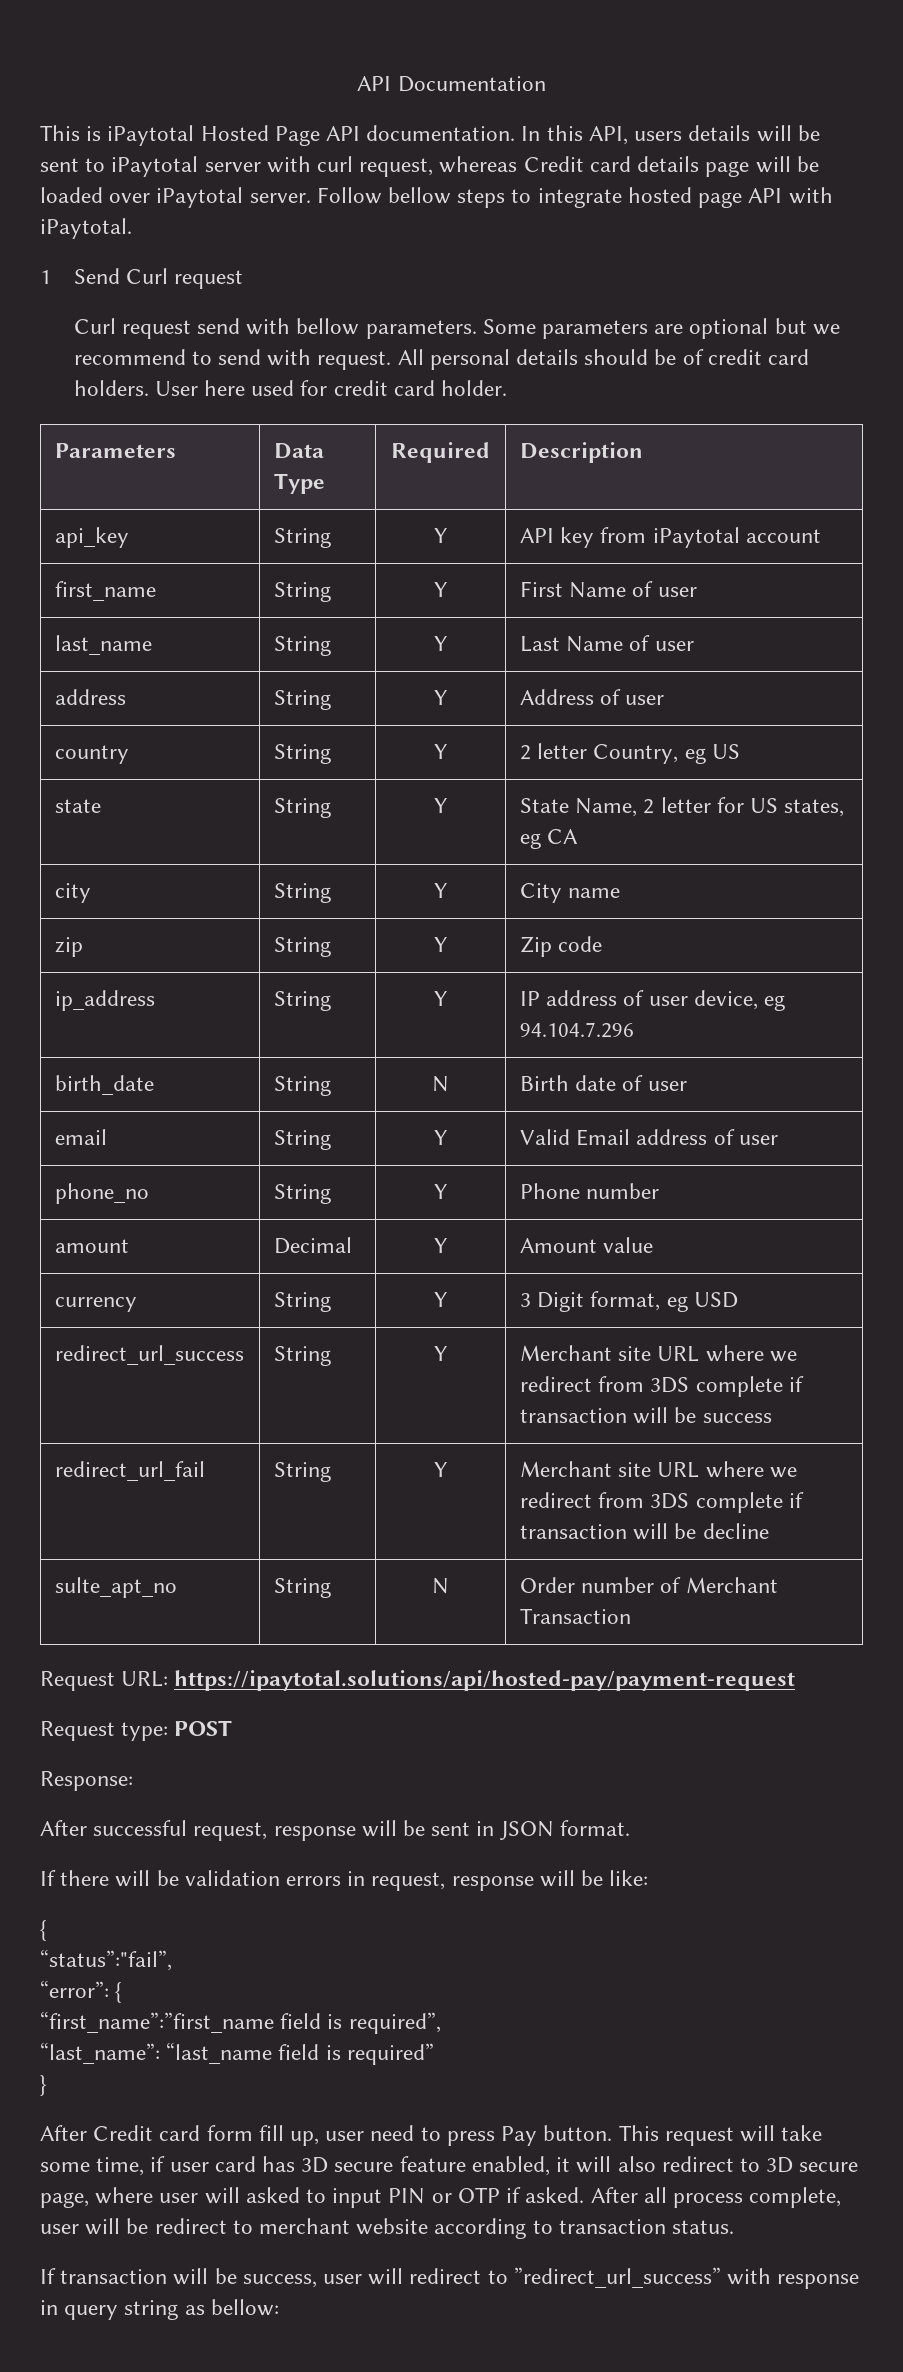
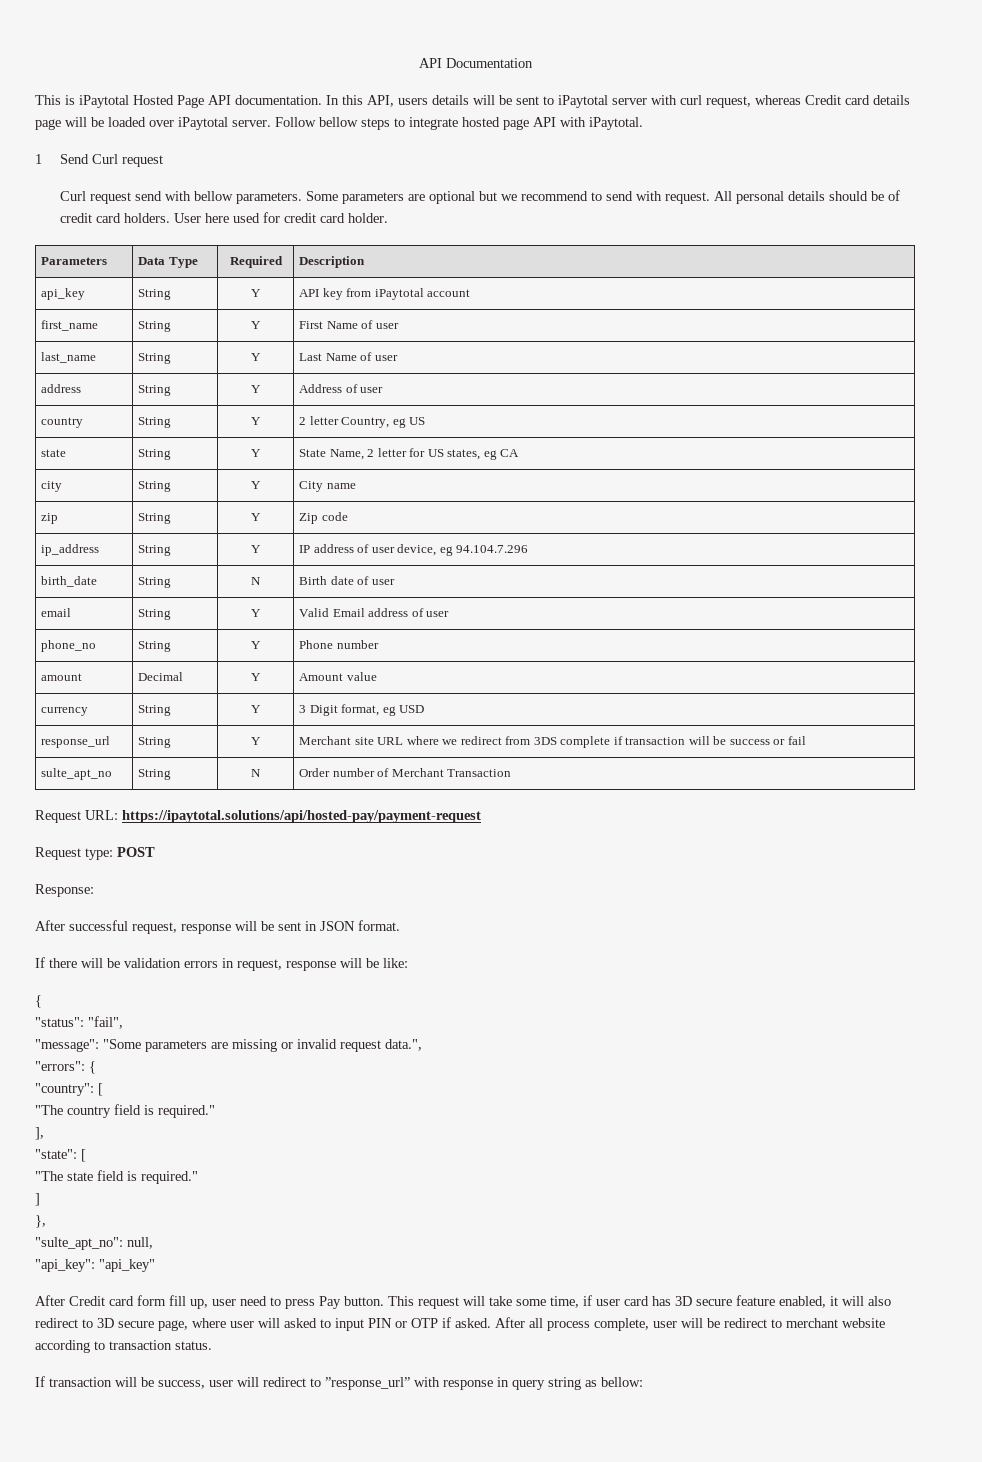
- redirect_url_success | String | Y | Merchant site URL where we redirect from 3DS complete if transaction will be success
- redirect_url_fail | String | Y | Merchant site URL where we redirect from 3DS complete if transaction will be decline
+ response_url | String | Y | Merchant site URL where we redirect from 3DS complete if transaction will be success or fail
- “status”:"fail”,
- “error”: {
- “first_name”:”first_name field is required”,
- “last_name”: “last_name field is required”
- }
+ "status": "fail",
+ "message": "Some parameters are missing or invalid request data.",
+ "errors": {
+ "country": [
+ "The country field is required."
+ ],
+ "state": [
+ "The state field is required."
+ ]
+ },
+ "sulte_apt_no": null,
+ "api_key": "api_key"
- If transaction will be success, user will redirect to ”redirect_url_success” with response in query string as bellow:
+ If transaction will be success, user will redirect to ”response_url” with response in query string as bellow:

